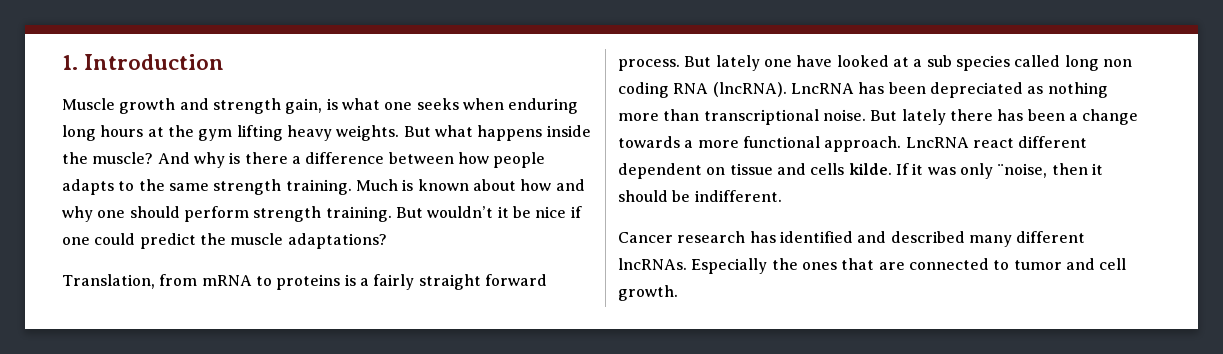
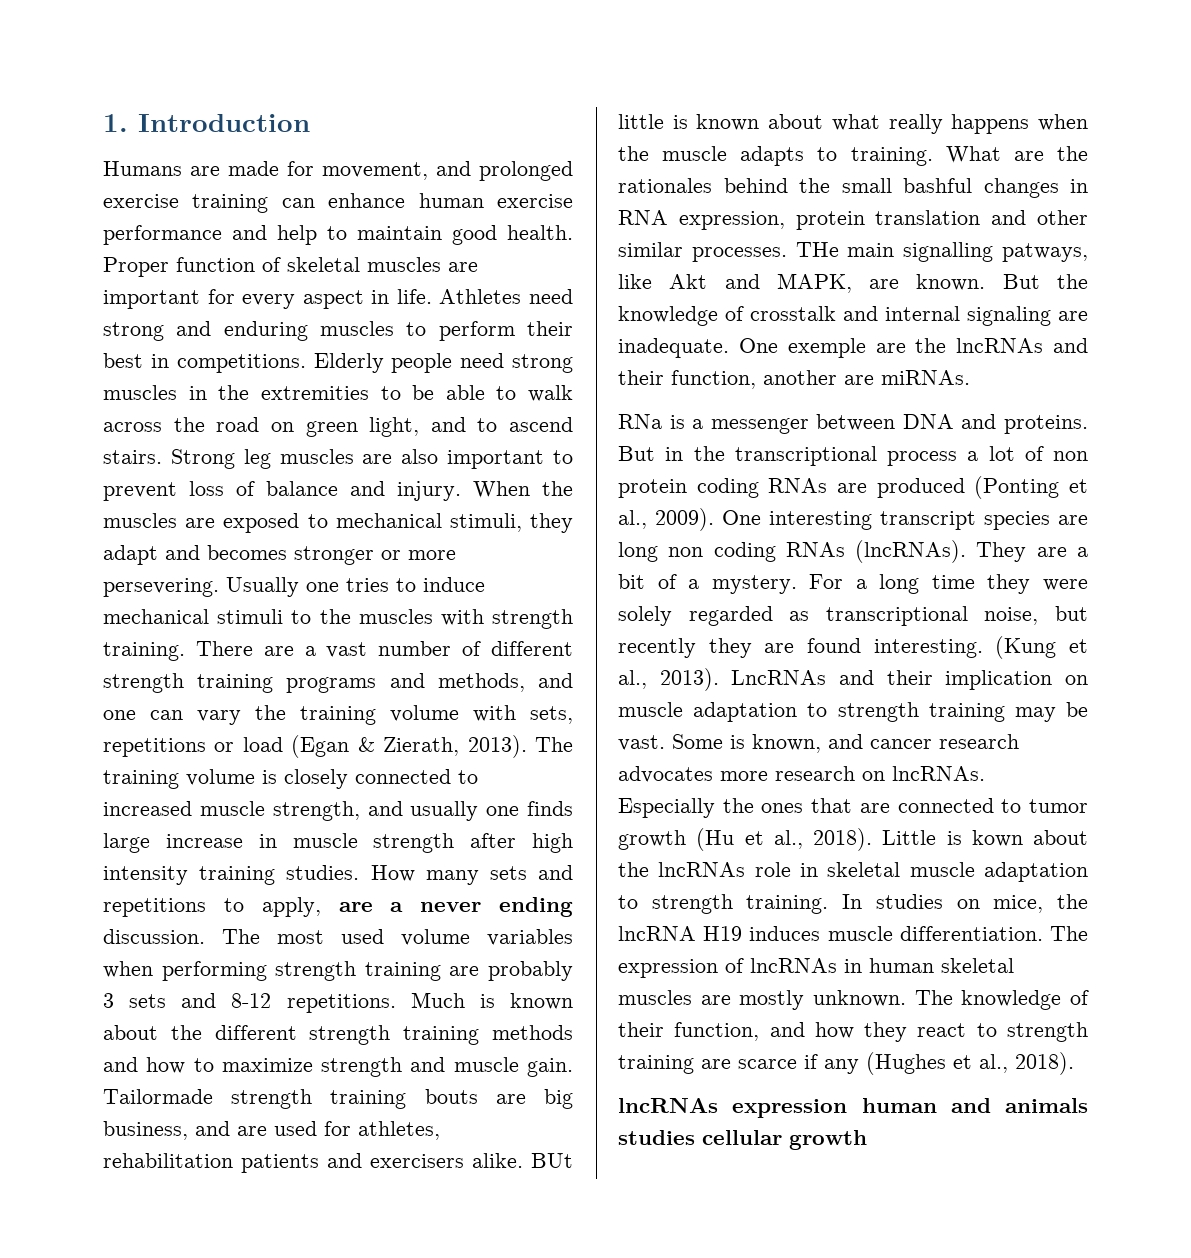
- Muscle growth and strength gain, is what one seeks when enduring long hours at the gym lifting heavy weights. But what happens inside the muscle? And why is there a difference between how people adapts to the same strength training. Much is known about how and why one should perform strength training. But wouldn’t it be nice if one could predict the muscle adaptations?
- Translation, from mRNA to proteins is a fairly straight forward process. But lately one have looked at a sub species called long non coding RNA (lncRNA). LncRNA has been depreciated as nothing more than transcriptional noise. But lately there has been a change towards a more functional approach. LncRNA react different dependent on tissue and cells kilde. If it was only ¨noise, then it should be indifferent.
- Cancer research has identified and described many different lncRNAs.
+ Humans are made for movement, and prolonged exercise training can enhance human exercise performance and help to maintain good health. Proper function of skeletal muscles are important for every aspect in life. Athletes need strong and enduring muscles to perform their best in competitions. Elderly people need strong muscles in the extremities to be able to walk across the road on green light, and to ascend stairs. Strong leg muscles are also important to prevent loss of balance and injury. When the muscles are exposed to mechanical stimuli, they adapt and becomes stronger or more persevering. Usually one tries to induce mechanical stimuli to the muscles with strength training. There are a vast number of different strength training programs and methods, and one can vary the training volume with sets, repetitions or load (Egan & Zierath, 2013). The training volume is closely connected to increased muscle strength, and usually one finds large increase in muscle strength after high intensity training studies. How many sets and repetitions to apply, are a never ending discussion. The most used volume variables when performing strength training are probably 3 sets and 8-12 repetitions. Much is known about the different strength training methods and how to maximize strength and muscle gain. Tailormade strength training bouts are big business, and are used for athletes, rehabilitation patients and exercisers alike. BUt little is known about what really happens when the muscle adapts to training. What are the rationales behind the small bashful changes in RNA expression, protein translation and other similar processes. THe main signalling patways, like Akt and MAPK, are known. But the knowledge of crosstalk and internal signaling are inadequate. One exemple are the lncRNAs and their function, another are miRNAs.
+ RNa is a messenger between DNA and proteins. But in the transcriptional process a lot of non protein coding RNAs are produced (Ponting et al., 2009). One interesting transcript species are long non coding RNAs (lncRNAs). They are a bit of a mystery. For a long time they were solely regarded as transcriptional noise, but recently they are found interesting. (Kung et al., 2013). LncRNAs and their implication on muscle adaptation to strength training may be vast. Some is known, and cancer research advocates more research on lncRNAs.
- Especially the ones that are connected to tumor and cell growth.
+ Especially the ones that are connected to tumor growth (Hu et al., 2018). Little is kown about the lncRNAs role in skeletal muscle adaptation to strength training. In studies on mice, the lncRNA H19 induces muscle differentiation. The expression of lncRNAs in human skeletal muscles are mostly unknown. The knowledge of their function, and how they react to strength training are scarce if any (Hughes et al., 2018).
+ lncRNAs expression human and animals studies cellular growth

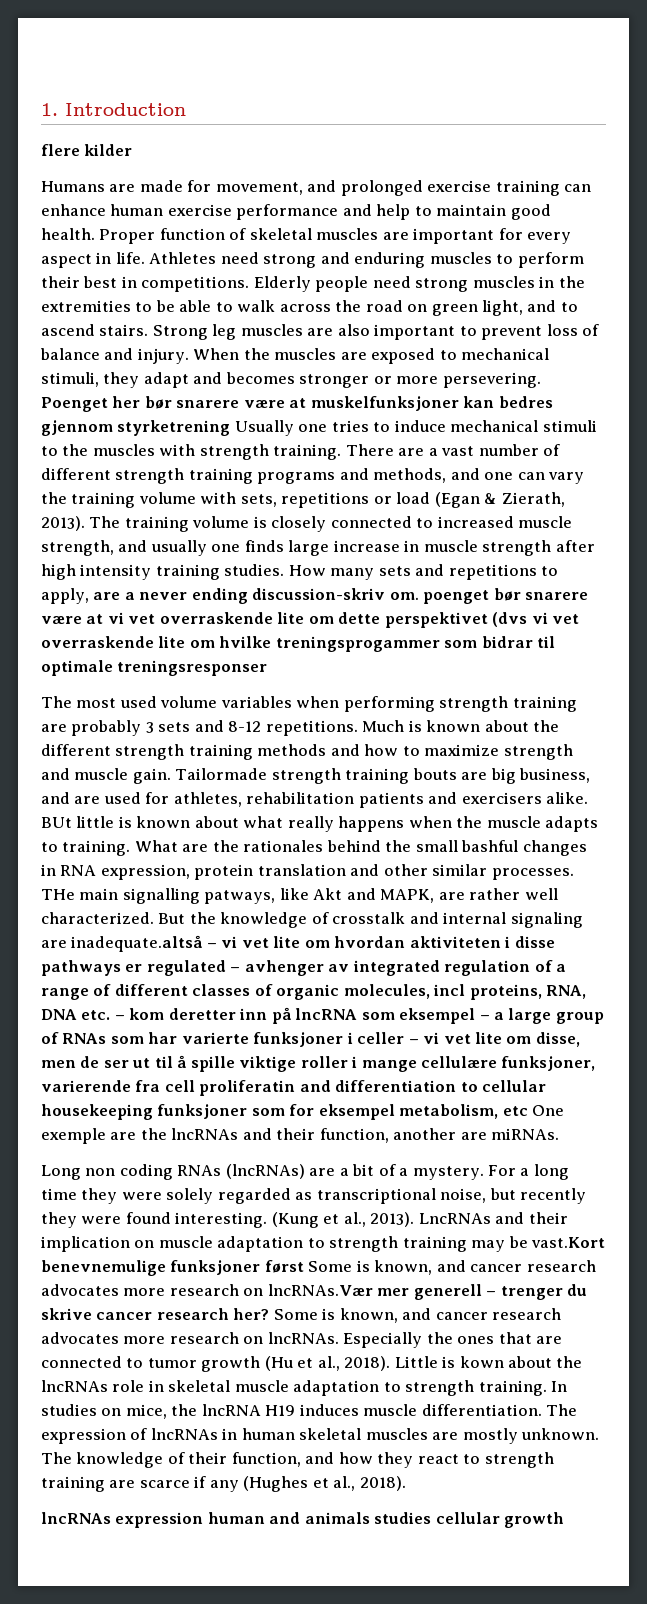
+ flere kilder
- Usually one tries to induce mechanical stimuli to the muscles with strength training.
+ Poenget her bør snarere være at muskelfunksjoner kan bedres gjennom styrketrening Usually one tries to induce mechanical stimuli to the muscles with strength training.
- How many sets and repetitions to apply, are a never ending discussion. The most used volume variables when performing strength training are probably 3 sets and 8-12 repetitions.
+ How many sets and repetitions to apply, are a never ending discussion-skriv om. poenget bør snarere være at vi vet overraskende lite om dette perspektivet (dvs vi vet overraskende lite om hvilke treningsprogammer som bidrar til optimale treningsresponser
+ The most used volume variables when performing strength training are probably 3 sets and 8-12 repetitions.
- THe main signalling patways, like Akt and MAPK, are known.
+ THe main signalling patways, like Akt and MAPK, are rather well characterized.
- But the knowledge of crosstalk and internal signaling are inadequate. One exemple are the lncRNAs and their function, another are miRNAs.
+ But the knowledge of crosstalk and internal signaling are inadequate.altså – vi vet lite om hvordan aktiviteten i disse pathways er regulated – avhenger av integrated regulation of a range of different classes of organic molecules, incl proteins, RNA, DNA etc. – kom deretter inn på lncRNA som eksempel – a large group of RNAs som har varierte funksjoner i celler – vi vet lite om disse, men de ser ut til å spille viktige roller i mange cellulære funksjoner, varierende fra cell proliferatin and differentiation to cellular housekeeping funksjoner som for eksempel metabolism, etc One exemple are the lncRNAs and their function, another are miRNAs.
- RNa is a messenger between DNA and proteins. But in the transcriptional process a lot of non protein coding RNAs are produced (Ponting et al., 2009). One interesting transcript species are long non coding RNAs (lncRNAs). They are a bit of a mystery.
+ Long non coding RNAs (lncRNAs) are a bit of a mystery.
- For a long time they were solely regarded as transcriptional noise, but recently they are found interesting.
+ For a long time they were solely regarded as transcriptional noise, but recently they were found interesting.
- LncRNAs and their implication on muscle adaptation to strength training may be vast.
+ LncRNAs and their implication on muscle adaptation to strength training may be vast.Kort benevnemulige funksjoner først Some is known, and cancer research advocates more research on lncRNAs.Vær mer generell – trenger du skrive cancer research her?

